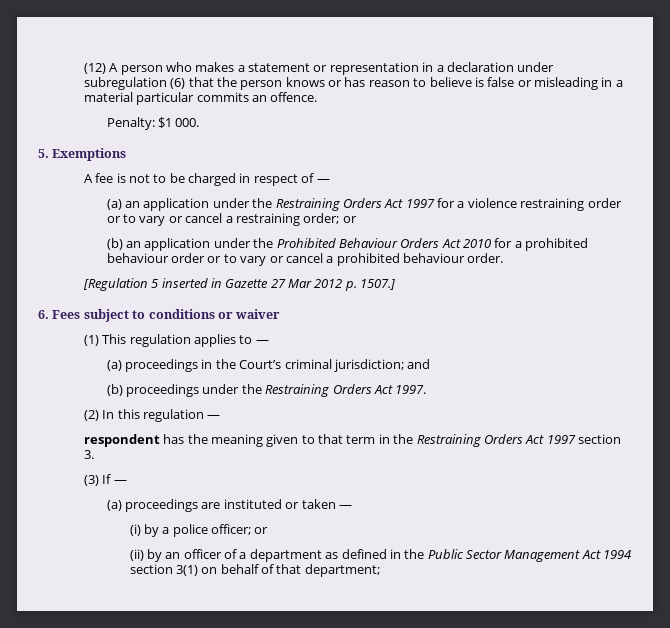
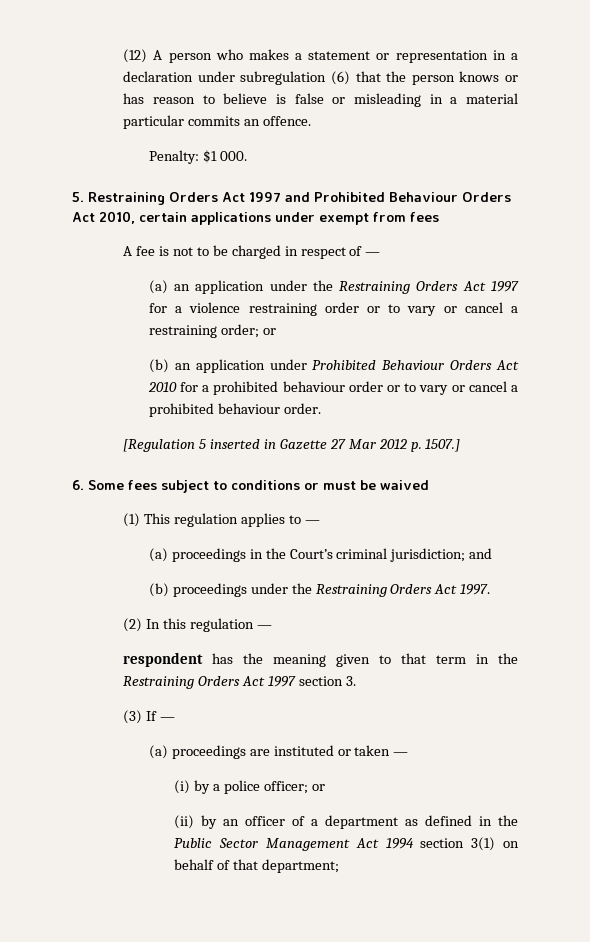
- 5. Exemptions
+ 5. Restraining Orders Act 1997 and Prohibited Behaviour Orders Act 2010, certain applications under exempt from fees
- (b) an application under the Prohibited Behaviour Orders Act 2010 for a prohibited behaviour order or to vary or cancel a prohibited behaviour order.
+ (b) an application under Prohibited Behaviour Orders Act 2010 for a prohibited behaviour order or to vary or cancel a prohibited behaviour order.
- 6. Fees subject to conditions or waiver
+ 6. Some fees subject to conditions or must be waived

